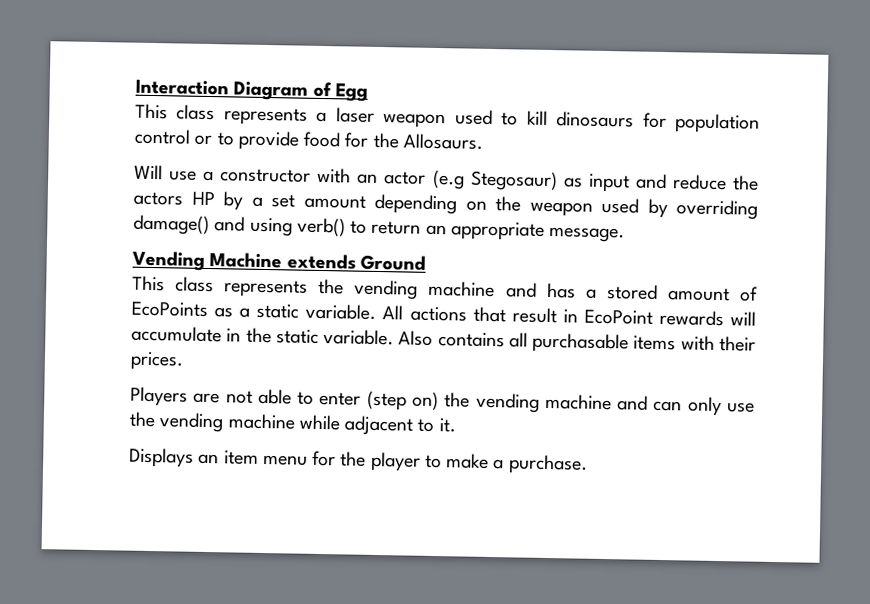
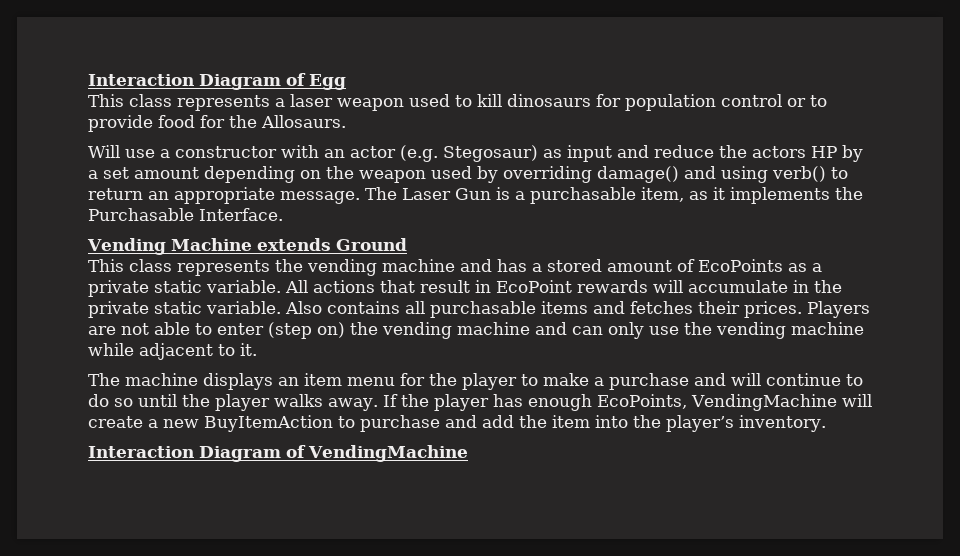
- Will use a constructor with an actor (e.g Stegosaur) as input and reduce the actors HP by a set amount depending on the weapon used by overriding damage() and using verb() to return an appropriate message.
+ Will use a constructor with an actor (e.g. Stegosaur) as input and reduce the actors HP by a set amount depending on the weapon used by overriding damage() and using verb() to return an appropriate message. The Laser Gun is a purchasable item, as it implements the Purchasable Interface.
- This class represents the vending machine and has a stored amount of EcoPoints as a static variable.
+ This class represents the vending machine and has a stored amount of EcoPoints as a private static variable.
- All actions that result in EcoPoint rewards will accumulate in the static variable.
+ All actions that result in EcoPoint rewards will accumulate in the private static variable.
- Also contains all purchasable items with their prices.
- Players are not able to enter (step on) the vending machine and can only use the vending machine while adjacent to it.
+ Also contains all purchasable items and fetches their prices. Players are not able to enter (step on) the vending machine and can only use the vending machine while adjacent to it.
- Displays an item menu for the player to make a purchase.
+ The machine displays an item menu for the player to make a purchase and will continue to do so until the player walks away. If the player has enough EcoPoints, VendingMachine will create a new BuyItemAction to purchase and add the item into the player’s inventory.
+ Interaction Diagram of VendingMachine

